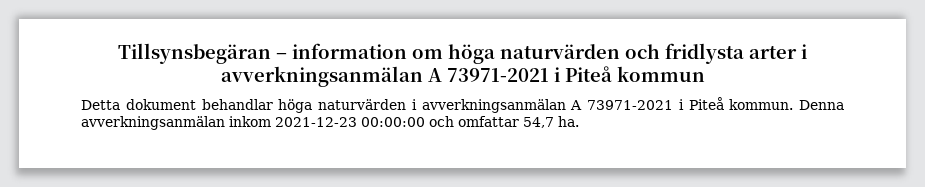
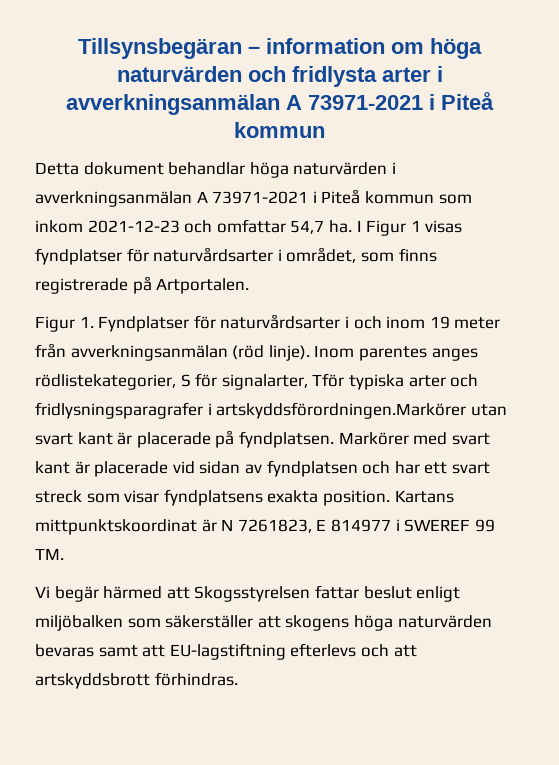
- Detta dokument behandlar höga naturvärden i avverkningsanmälan A 73971-2021 i Piteå kommun. Denna avverkningsanmälan inkom 2021-12-23 00:00:00 och omfattar 54,7 ha.
+ Detta dokument behandlar höga naturvärden i avverkningsanmälan A 73971-2021 i Piteå kommun som inkom 2021-12-23 och omfattar 54,7 ha.
+ I Figur 1 visas fyndplatser för naturvårdsarter i området, som finns registrerade på Artportalen.
+ Figur 1. Fyndplatser för naturvårdsarter i och inom 19 meter från avverkningsanmälan (röd linje). Inom parentes anges rödlistekategorier, S för signalarter, Tför typiska arter och fridlysningsparagrafer i artskyddsförordningen.Markörer utan svart kant är placerade på fyndplatsen. Markörer med svart kant är placerade vid sidan av fyndplatsen och har ett svart streck som visar fyndplatsens exakta position. Kartans mittpunktskoordinat är N 7261823, E 814977 i SWEREF 99 TM.
+ Vi begär härmed att Skogsstyrelsen fattar beslut enligt miljöbalken som säkerställer att skogens höga naturvärden bevaras samt att EU-lagstiftning efterlevs och att artskyddsbrott förhindras.

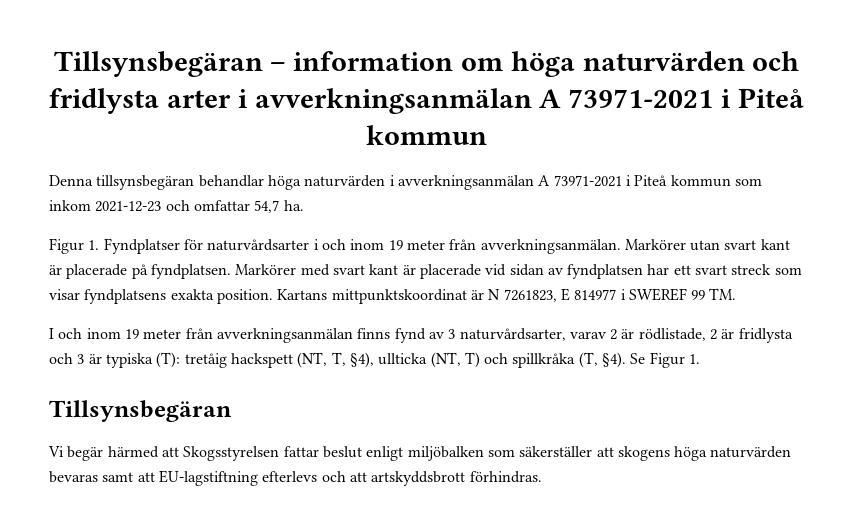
- Detta dokument behandlar höga naturvärden i avverkningsanmälan A 73971-2021 i Piteå kommun som inkom 2021-12-23 och omfattar 54,7 ha. I Figur 1 visas fyndplatser för naturvårdsarter i området, som finns registrerade på Artportalen.
+ Denna tillsynsbegäran behandlar höga naturvärden i avverkningsanmälan A 73971-2021 i Piteå kommun som inkom 2021-12-23 och omfattar 54,7 ha.
- Figur 1. Fyndplatser för naturvårdsarter i och inom 19 meter från avverkningsanmälan (röd linje). Inom parentes anges rödlistekategorier, S för signalarter, Tför typiska arter och fridlysningsparagrafer i artskyddsförordningen.Markörer utan svart kant är placerade på fyndplatsen.
+ Figur 1. Fyndplatser för naturvårdsarter i och inom 19 meter från avverkningsanmälan. Markörer utan svart kant är placerade på fyndplatsen.
- Markörer med svart kant är placerade vid sidan av fyndplatsen och har ett svart streck som visar fyndplatsens exakta position.
+ Markörer med svart kant är placerade vid sidan av fyndplatsen har ett svart streck som visar fyndplatsens exakta position.
+ I och inom 19 meter från avverkningsanmälan finns fynd av 3 naturvårdsarter, varav 2 är rödlistade, 2 är fridlysta och 3 är typiska (T): tretåig hackspett (NT, T, §4), ullticka (NT, T) och spillkråka (T, §4). Se Figur 1.
+ Tillsynsbegäran

